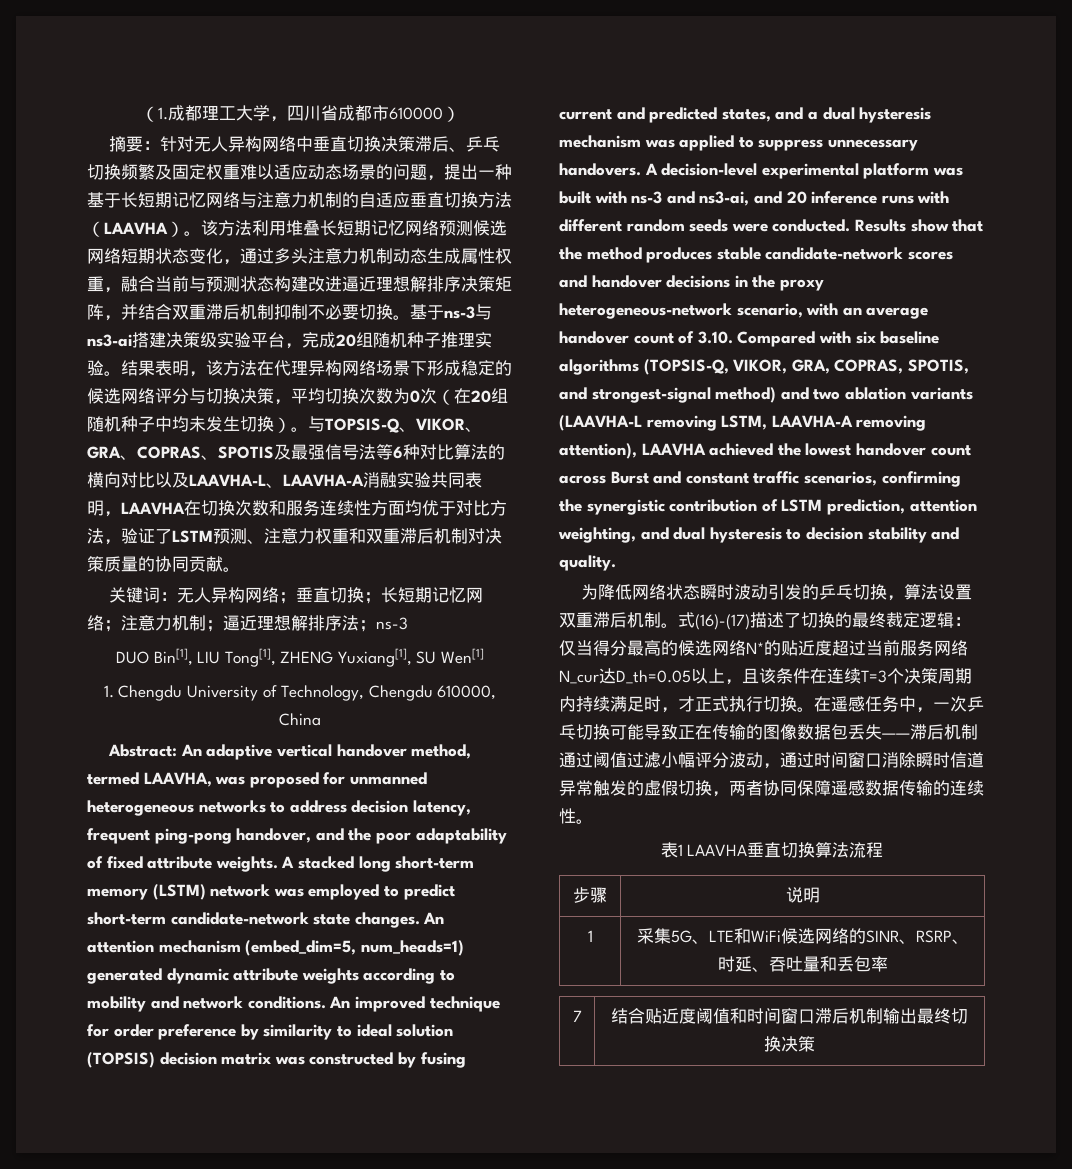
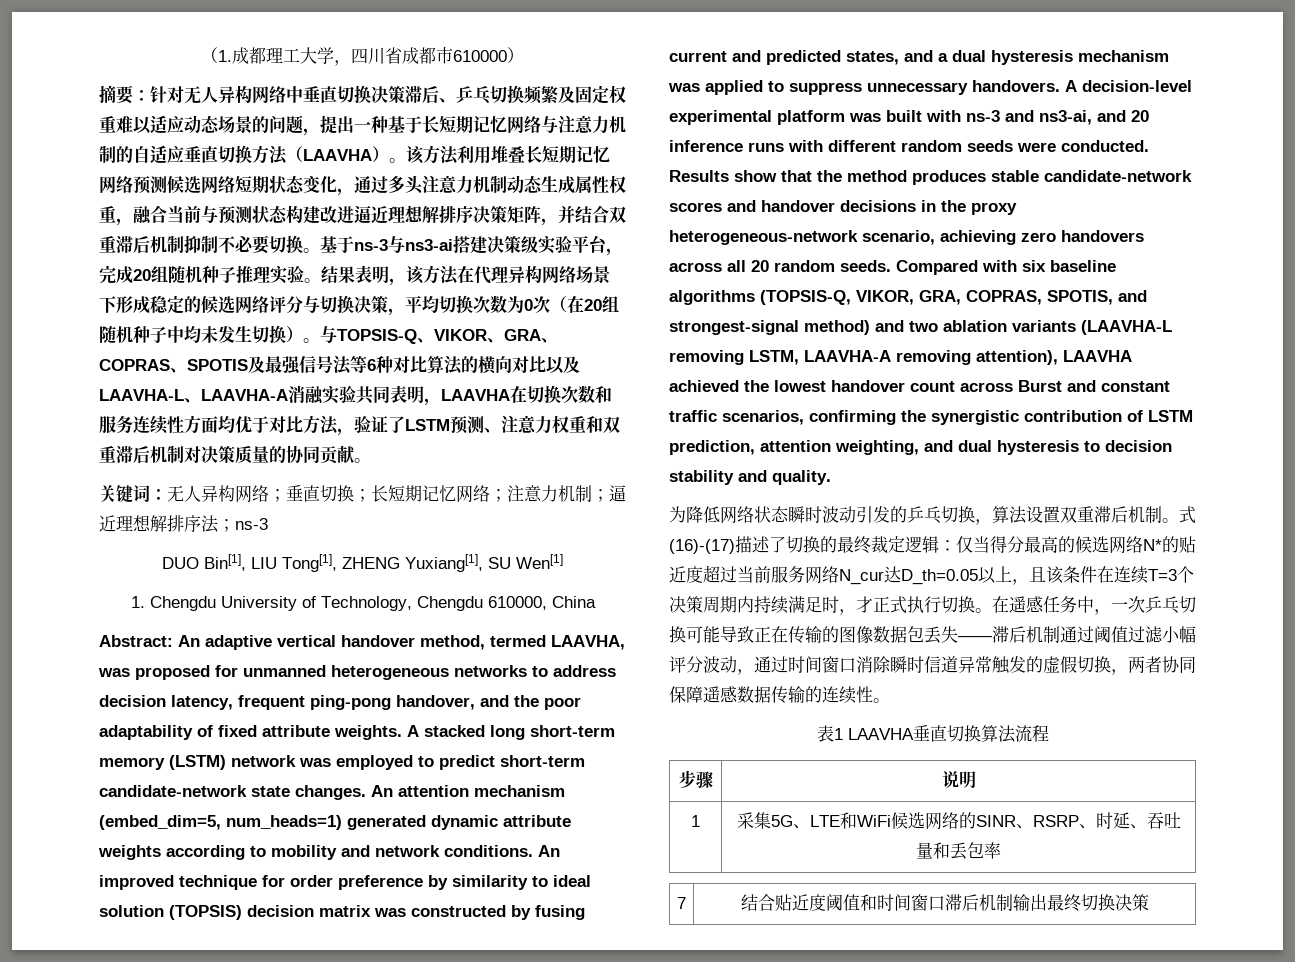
- Results show that the method produces stable candidate-network scores and handover decisions in the proxy heterogeneous-network scenario, with an average handover count of 3.10. Compared with six baseline algorithms (TOPSIS-Q, VIKOR, GRA, COPRAS, SPOTIS, and strongest-signal method) and two ablation variants (LAAVHA-L removing LSTM, LAAVHA-A removing attention), LAAVHA achieved the lowest handover count across Burst and constant traffic scenarios, confirming the synergistic contribution of LSTM prediction, attention weighting, and dual hysteresis to decision stability and quality.
+ Results show that the method produces stable candidate-network scores and handover decisions in the proxy heterogeneous-network scenario, achieving zero handovers across all 20 random seeds. Compared with six baseline algorithms (TOPSIS-Q, VIKOR, GRA, COPRAS, SPOTIS, and strongest-signal method) and two ablation variants (LAAVHA-L removing LSTM, LAAVHA-A removing attention), LAAVHA achieved the lowest handover count across Burst and constant traffic scenarios, confirming the synergistic contribution of LSTM prediction, attention weighting, and dual hysteresis to decision stability and quality.

